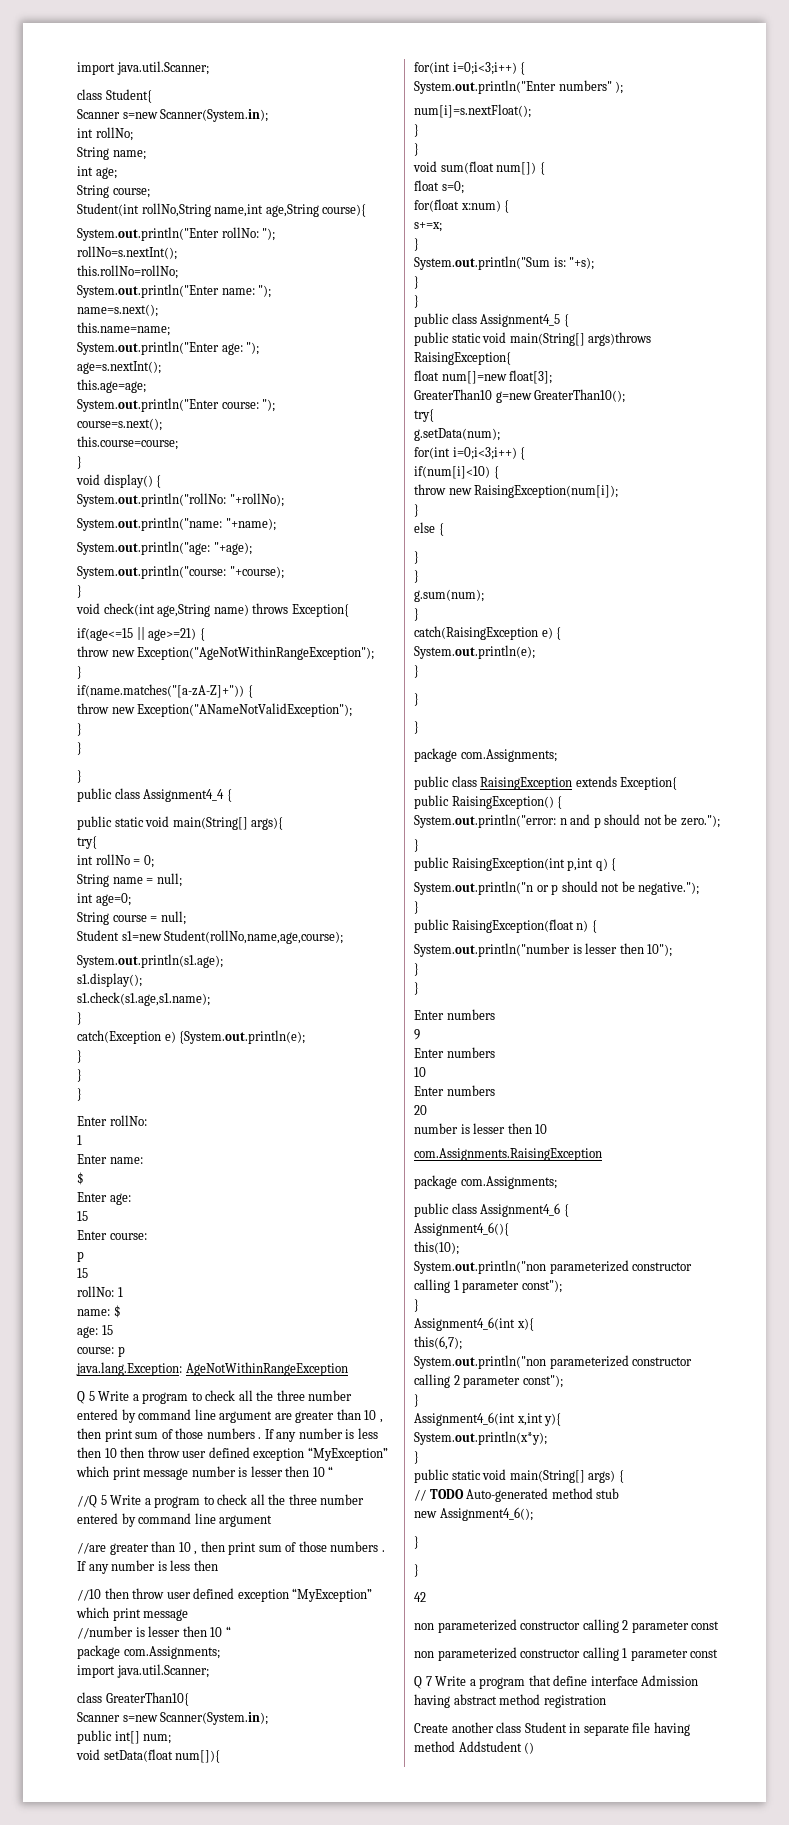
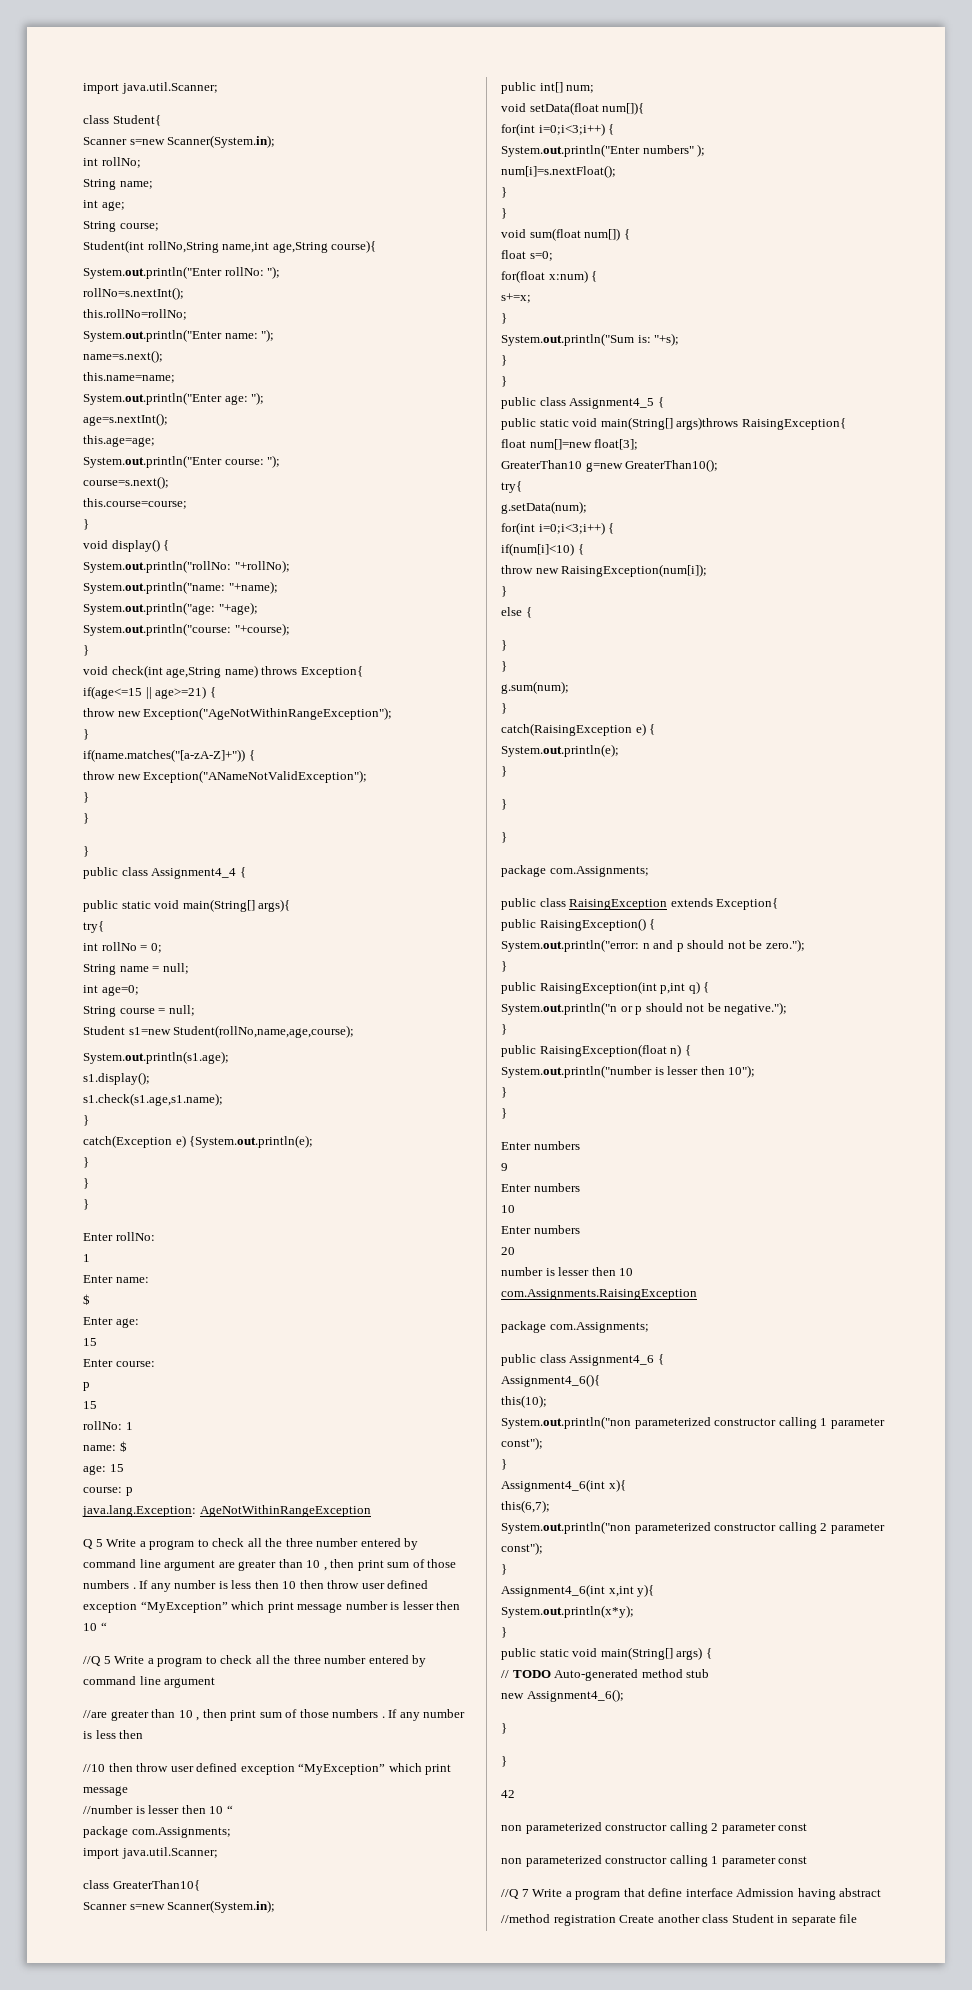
- Q 7 Write a program that define interface Admission having abstract method registration
- Create another class Student in separate file having method Addstudent ()
+ //Q 7 Write a program that define interface Admission having abstract
+ //method registration Create another class Student in separate file

